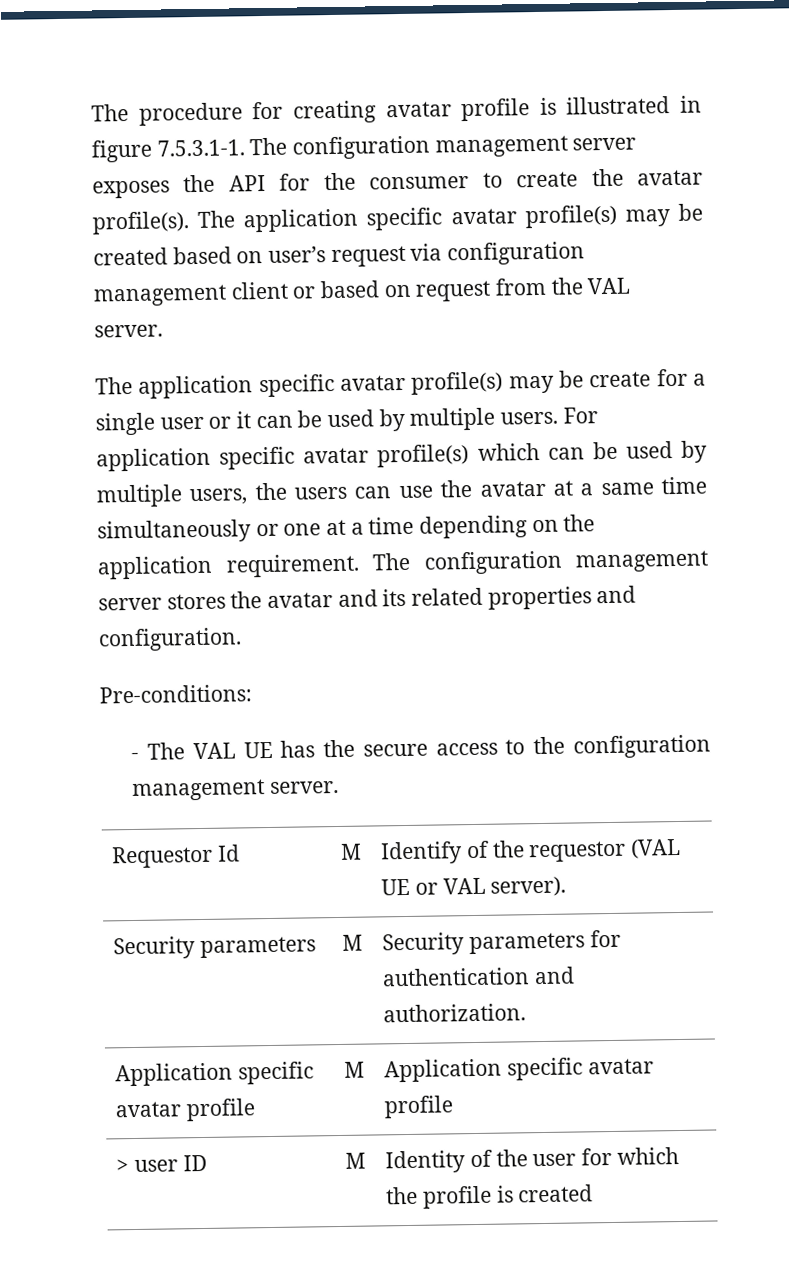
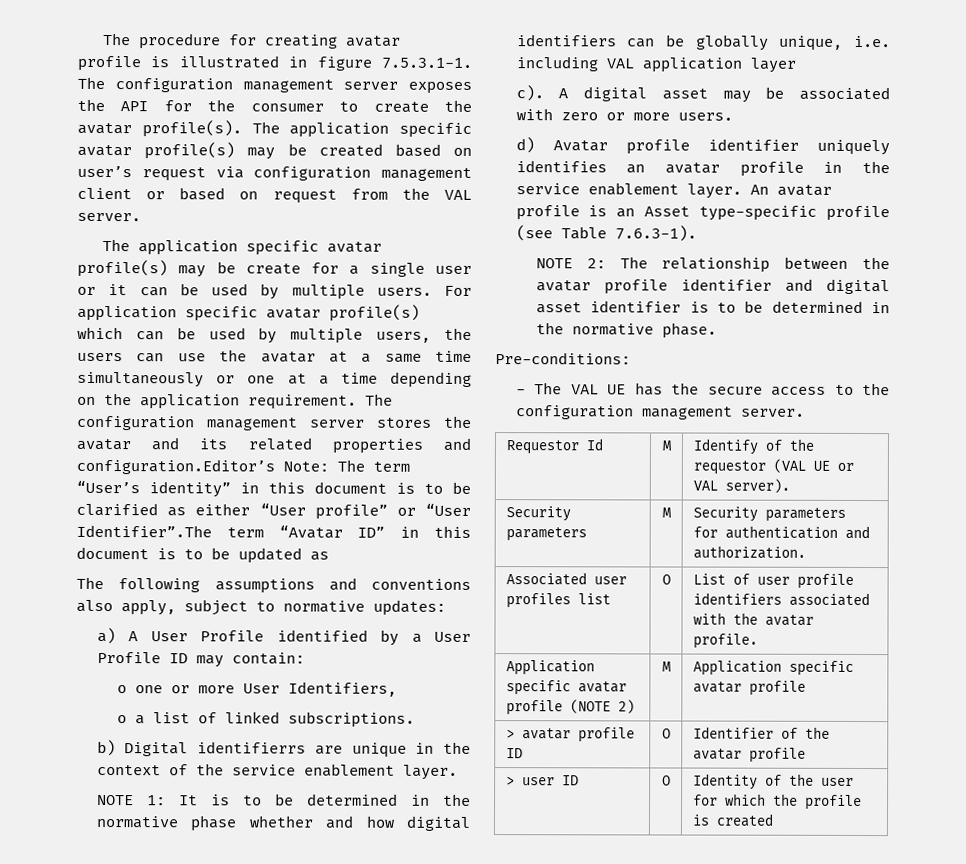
- The configuration management server stores the avatar and its related properties and configuration.
+ The configuration management server stores the avatar and its related properties and configuration.Editor’s Note: The term “User’s identity” in this document is to be clarified as either “User profile” or “User Identifier”.The term “Avatar ID” in this document is to be updated as
+ The following assumptions and conventions also apply, subject to normative updates:
+ a) A User Profile identified by a User Profile ID may contain:
+ o one or more User Identifiers,
+ o a list of linked subscriptions.
+ b) Digital identifierrs are unique in the context of the service enablement layer.
+ NOTE 1: It is to be determined in the normative phase whether and how digital identifiers can be globally unique, i.e. including VAL application layer
+ c). A digital asset may be associated with zero or more users.
+ d) Avatar profile identifier uniquely identifies an avatar profile in the service enablement layer. An avatar profile is an Asset type-specific profile (see Table 7.6.3-1).
+ NOTE 2: The relationship between the avatar profile identifier and digital asset identifier is to be determined in the normative phase.
- Application specific avatar profile | M | Application specific avatar profile
+ Associated user profiles list | O | List of user profile identifiers associated with the avatar profile.
+ Application specific avatar profile (NOTE 2) | M | Application specific avatar profile
+ > avatar profile ID | O | Identifier of the avatar profile
- > user ID | M | Identity of the user for which the profile is created
+ > user ID | O | Identity of the user for which the profile is created

